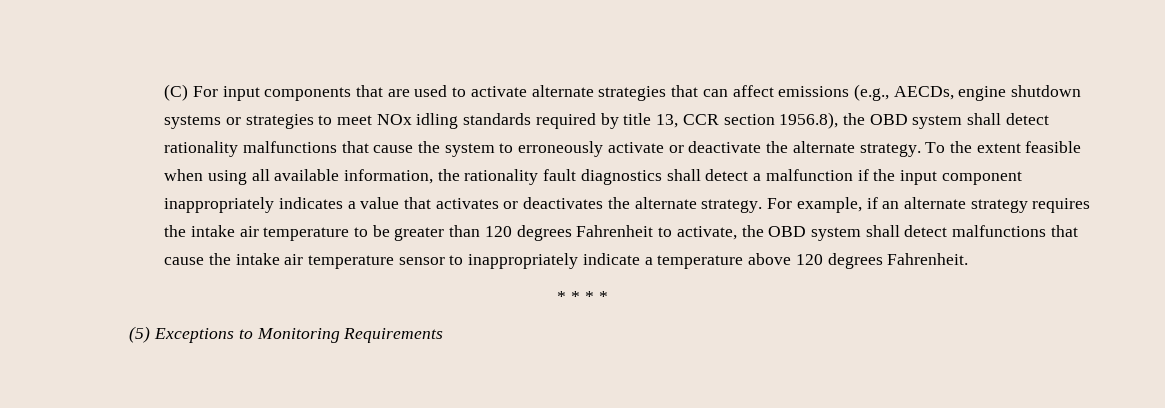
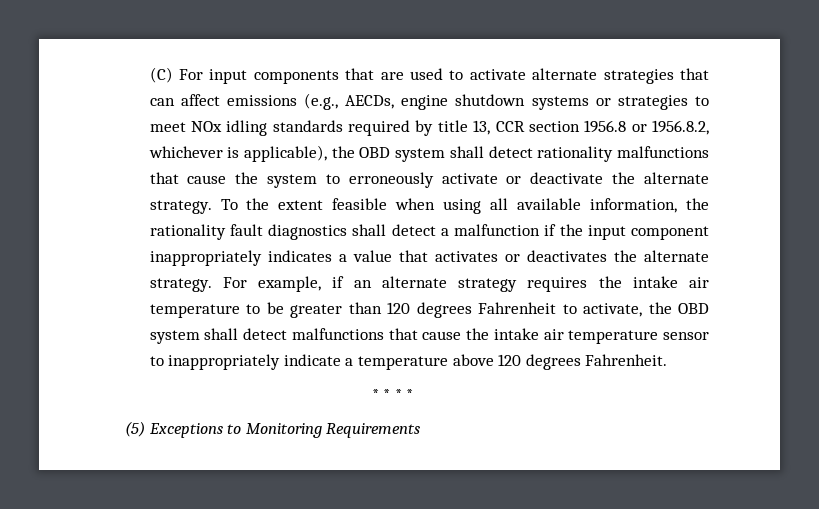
- (C) For input components that are used to activate alternate strategies that can affect emissions (e.g., AECDs, engine shutdown systems or strategies to meet NOx idling standards required by title 13, CCR section 1956.8), the OBD system shall detect rationality malfunctions that cause the system to erroneously activate or deactivate the alternate strategy.
+ (C) For input components that are used to activate alternate strategies that can affect emissions (e.g., AECDs, engine shutdown systems or strategies to meet NOx idling standards required by title 13, CCR section 1956.8 or 1956.8.2, whichever is applicable), the OBD system shall detect rationality malfunctions that cause the system to erroneously activate or deactivate the alternate strategy.

